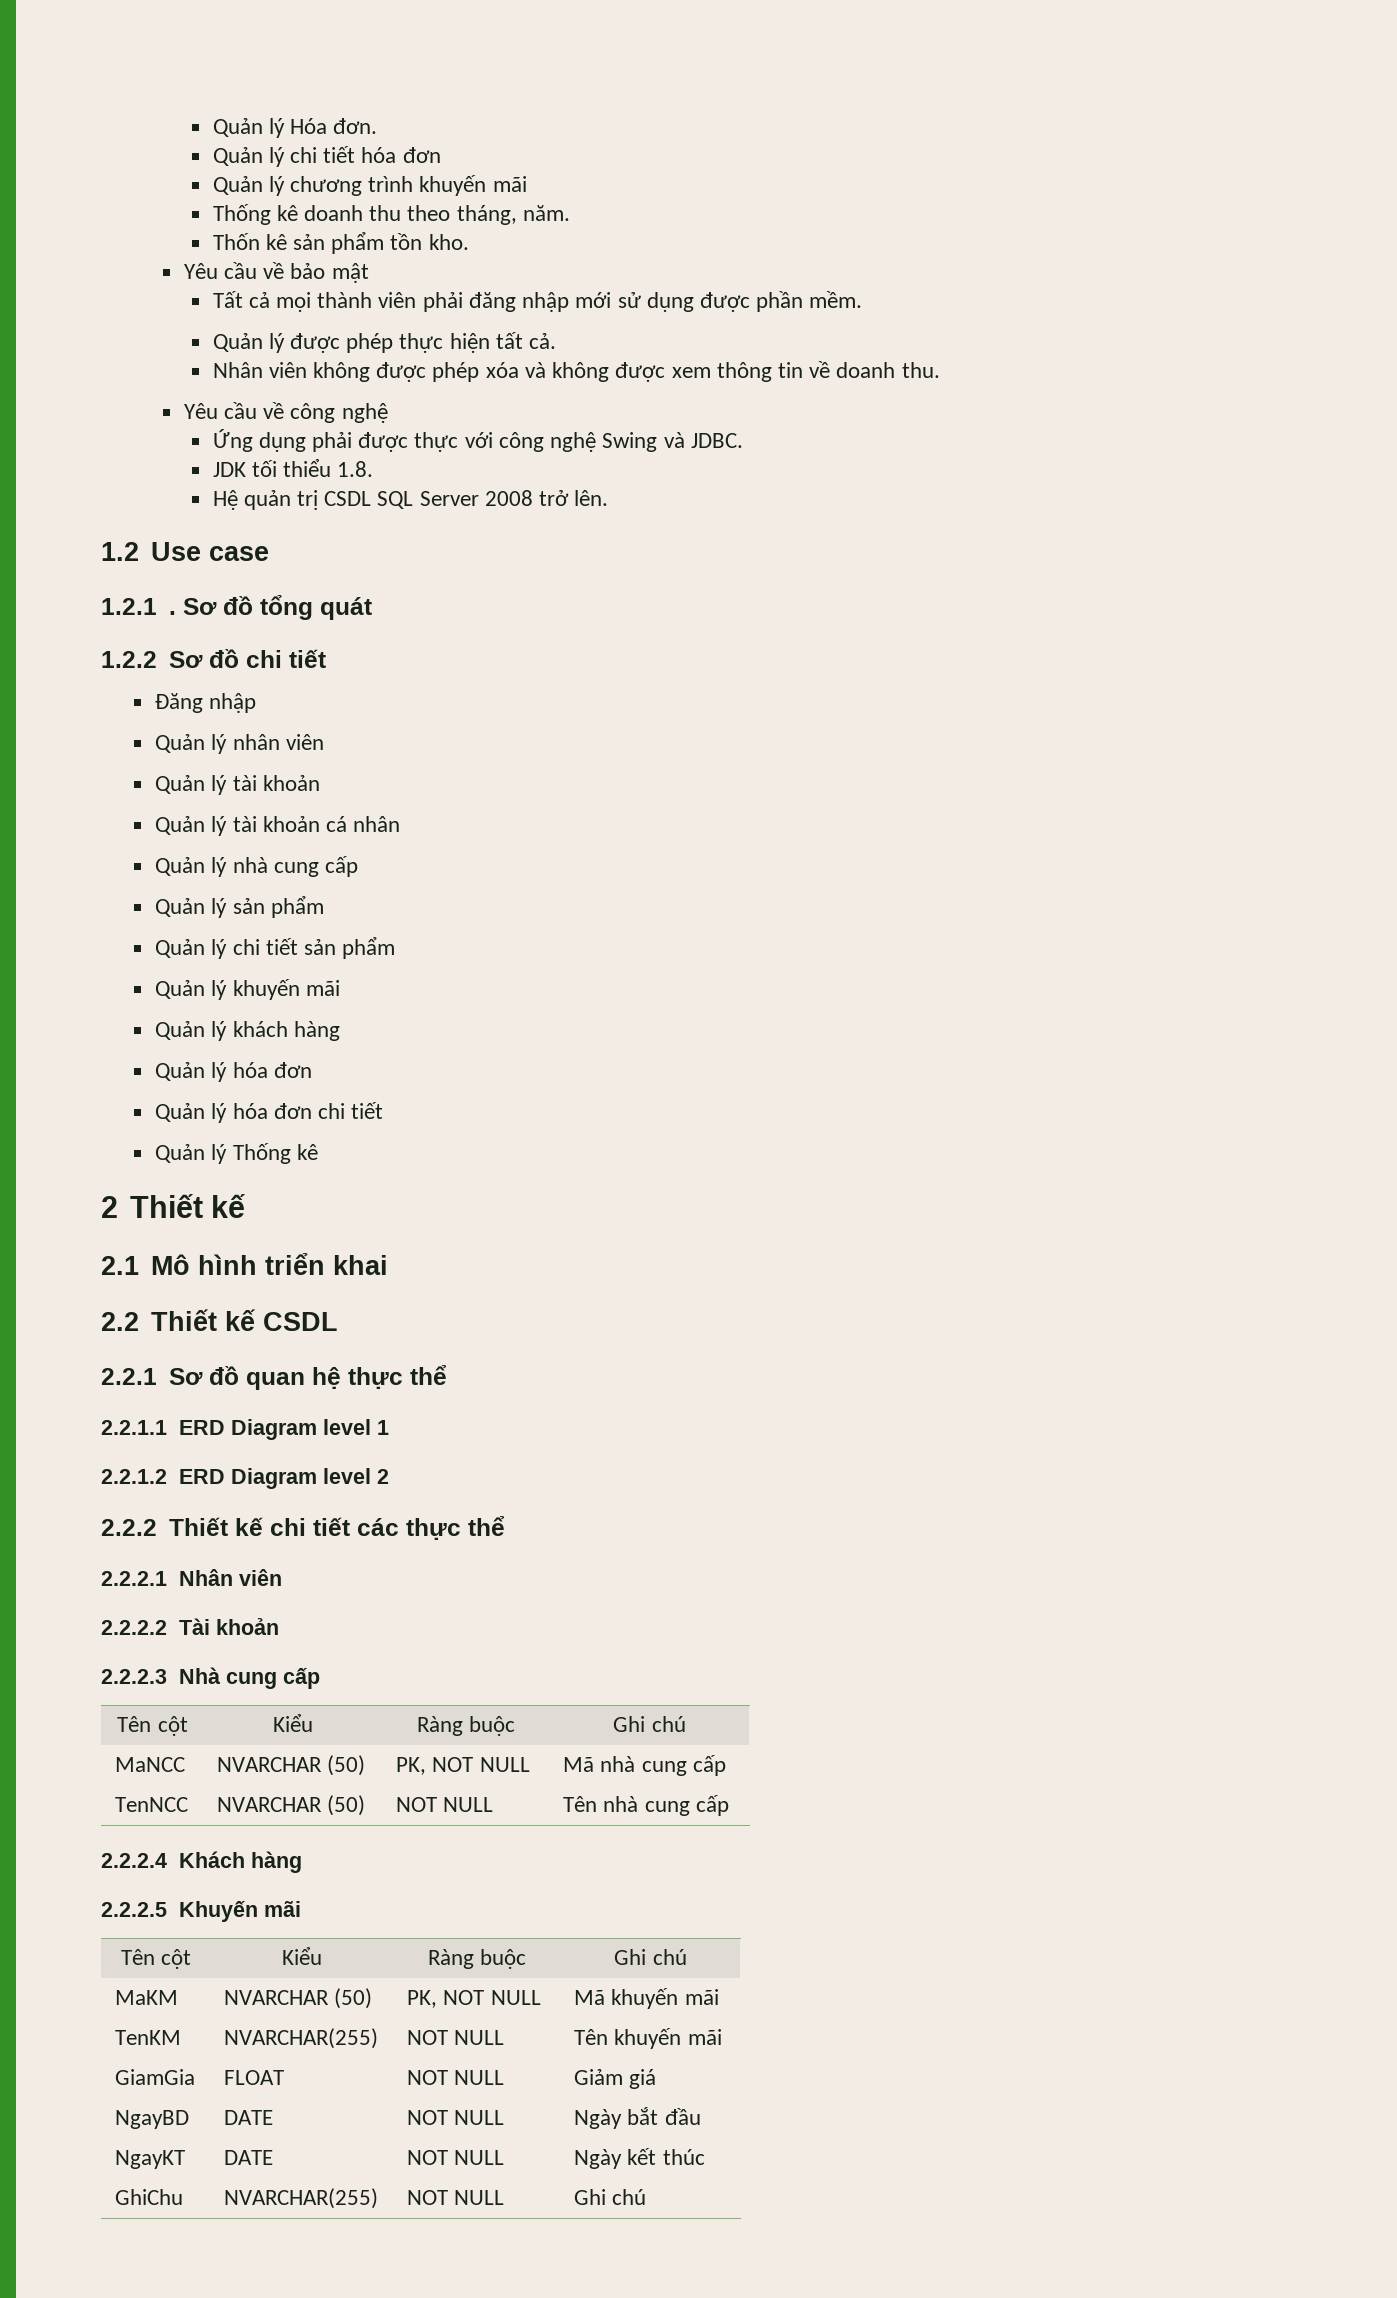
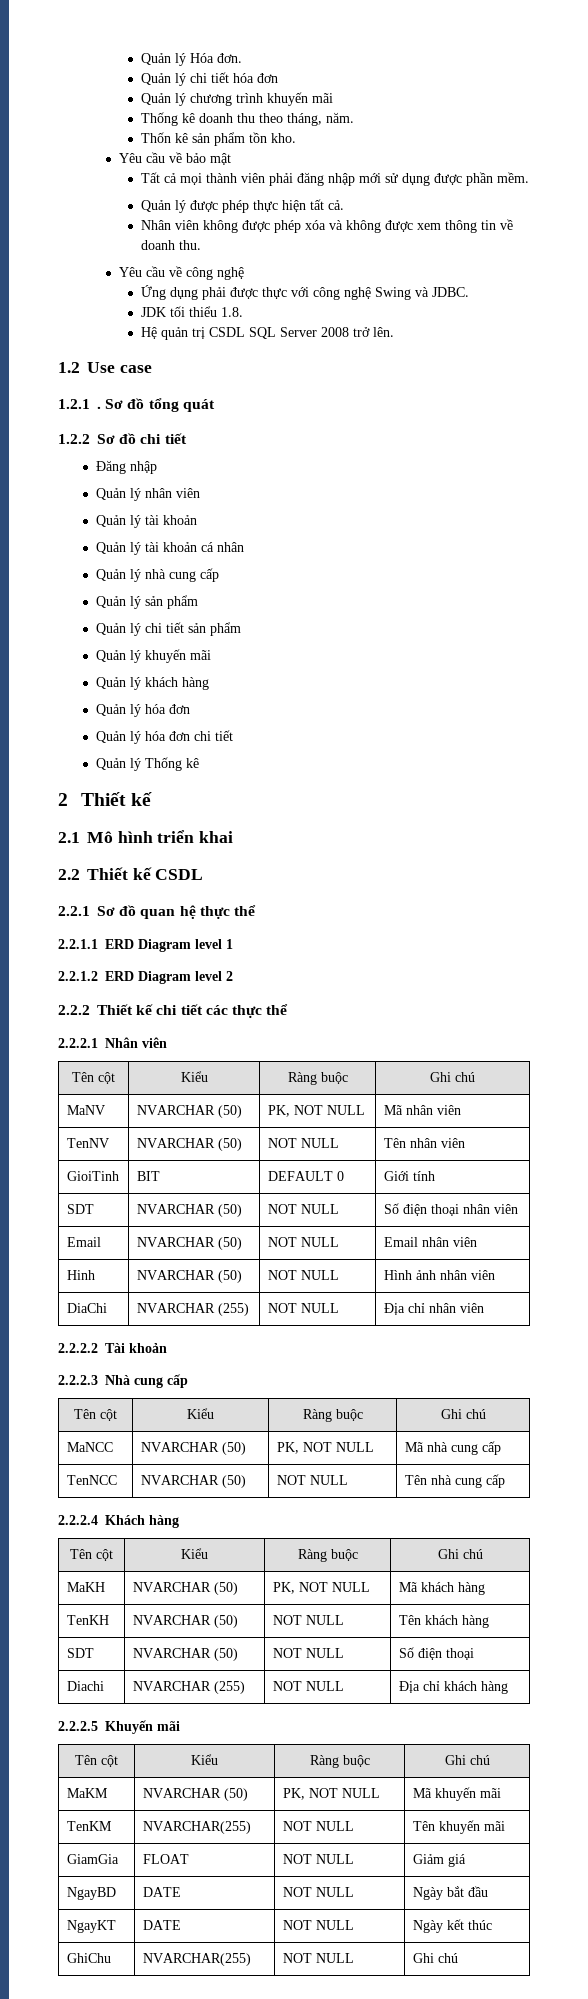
  2.2.2.1 Nhân viên
+ Tên cột | Kiểu | Ràng buộc | Ghi chú
+ MaNV | NVARCHAR (50) | PK, NOT NULL | Mã nhân viên
+ TenNV | NVARCHAR (50) | NOT NULL | Tên nhân viên
+ GioiTinh | BIT | DEFAULT 0 | Giới tính
+ SDT | NVARCHAR (50) | NOT NULL | Số điện thoại nhân viên
+ Email | NVARCHAR (50) | NOT NULL | Email nhân viên
+ Hinh | NVARCHAR (50) | NOT NULL | Hình ảnh nhân viên
+ DiaChi | NVARCHAR (255) | NOT NULL | Địa chỉ nhân viên
  2.2.2.4 Khách hàng
+ Tên cột | Kiểu | Ràng buộc | Ghi chú
+ MaKH | NVARCHAR (50) | PK, NOT NULL | Mã khách hàng
+ TenKH | NVARCHAR (50) | NOT NULL | Tên khách hàng
+ SDT | NVARCHAR (50) | NOT NULL | Số điện thoại
+ Diachi | NVARCHAR (255) | NOT NULL | Địa chỉ khách hàng

